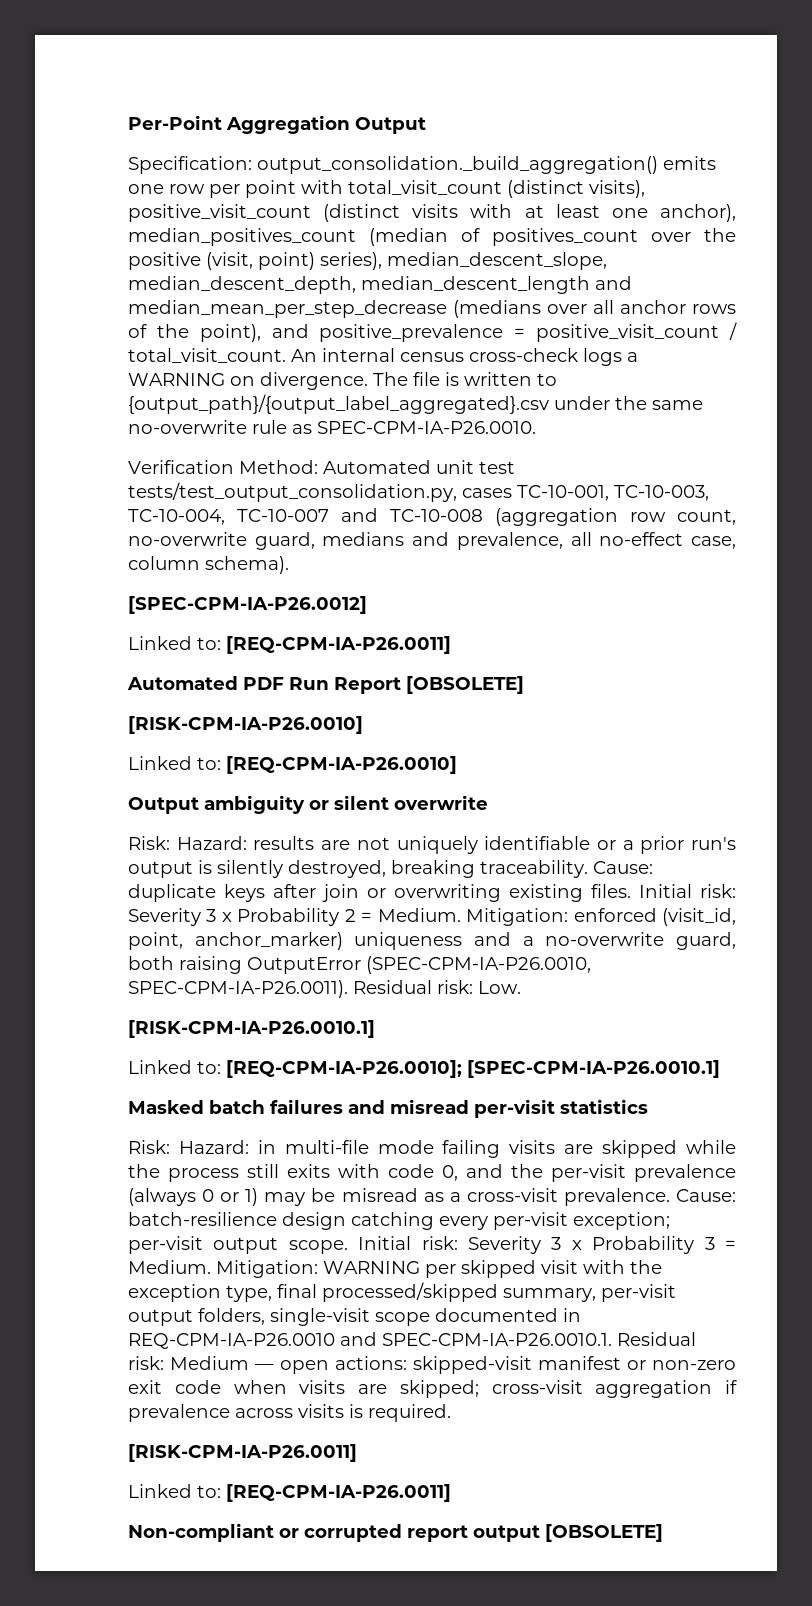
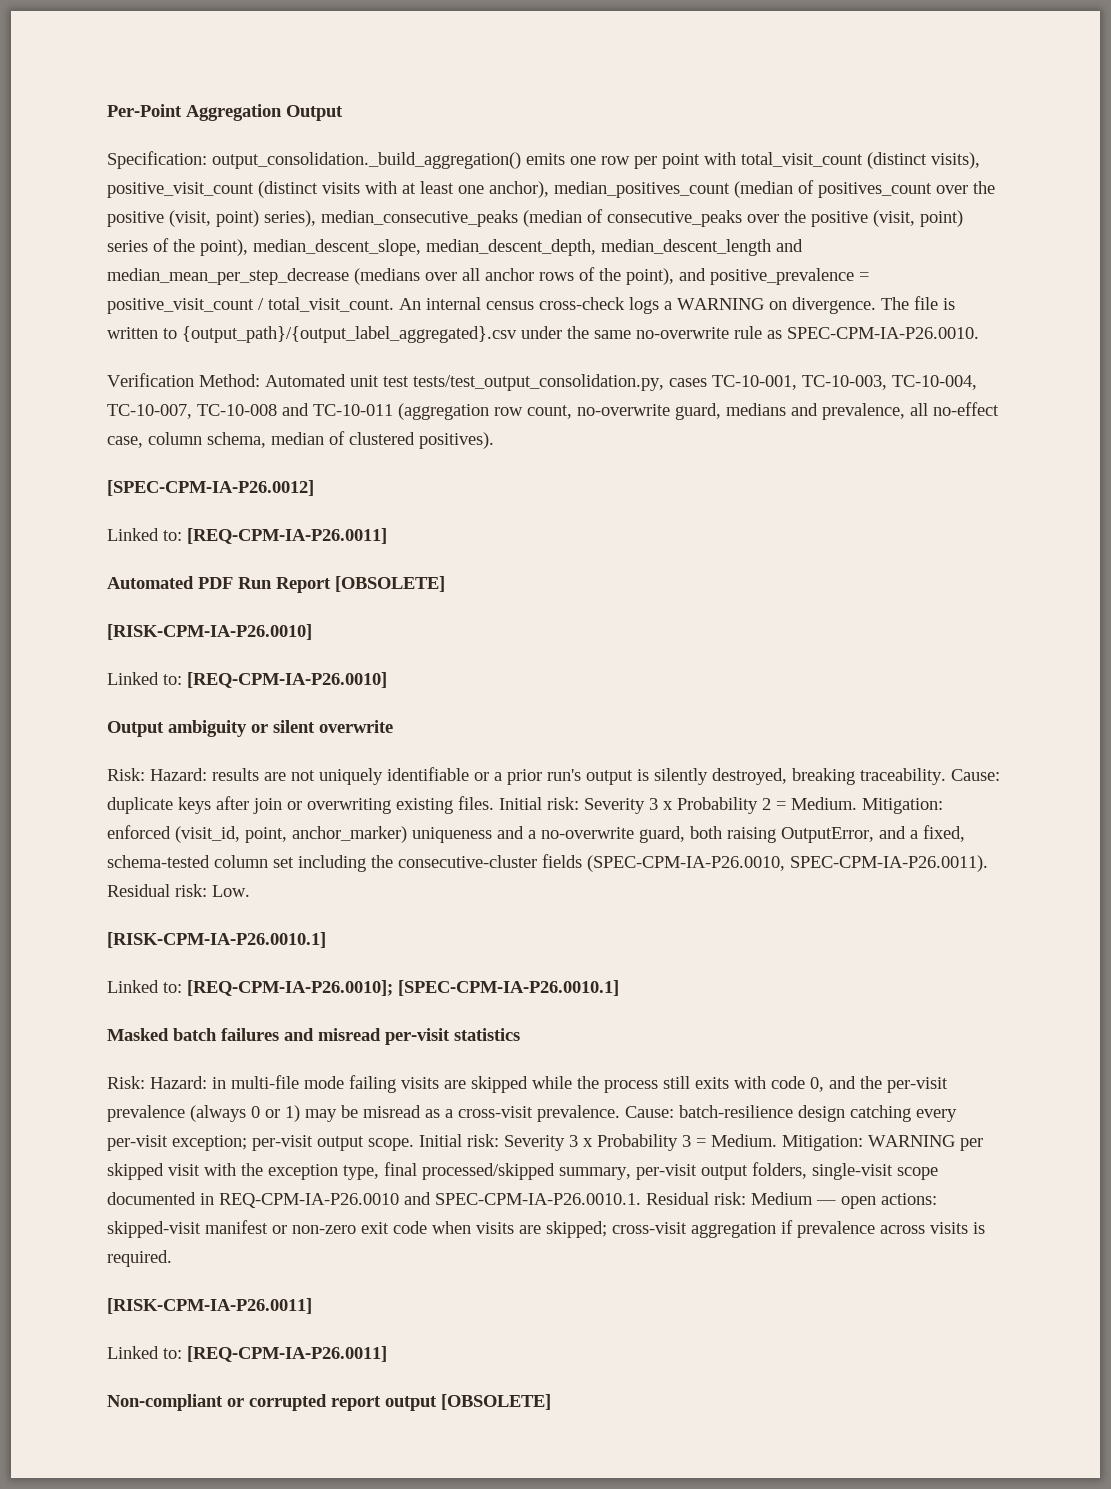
- Specification: output_consolidation._build_aggregation() emits one row per point with total_visit_count (distinct visits), positive_visit_count (distinct visits with at least one anchor), median_positives_count (median of positives_count over the positive (visit, point) series), median_descent_slope, median_descent_depth, median_descent_length and median_mean_per_step_decrease (medians over all anchor rows of the point), and positive_prevalence = positive_visit_count / total_visit_count.
+ Specification: output_consolidation._build_aggregation() emits one row per point with total_visit_count (distinct visits), positive_visit_count (distinct visits with at least one anchor), median_positives_count (median of positives_count over the positive (visit, point) series), median_consecutive_peaks (median of consecutive_peaks over the positive (visit, point) series of the point), median_descent_slope, median_descent_depth, median_descent_length and median_mean_per_step_decrease (medians over all anchor rows of the point), and positive_prevalence = positive_visit_count / total_visit_count.
- Verification Method: Automated unit test tests/test_output_consolidation.py, cases TC-10-001, TC-10-003, TC-10-004, TC-10-007 and TC-10-008 (aggregation row count, no-overwrite guard, medians and prevalence, all no-effect case, column schema).
+ Verification Method: Automated unit test tests/test_output_consolidation.py, cases TC-10-001, TC-10-003, TC-10-004, TC-10-007, TC-10-008 and TC-10-011 (aggregation row count, no-overwrite guard, medians and prevalence, all no-effect case, column schema, median of clustered positives).
- Mitigation: enforced (visit_id, point, anchor_marker) uniqueness and a no-overwrite guard, both raising OutputError (SPEC-CPM-IA-P26.0010, SPEC-CPM-IA-P26.0011). Residual risk: Low.
+ Mitigation: enforced (visit_id, point, anchor_marker) uniqueness and a no-overwrite guard, both raising OutputError, and a fixed, schema-tested column set including the consecutive-cluster fields (SPEC-CPM-IA-P26.0010, SPEC-CPM-IA-P26.0011). Residual risk: Low.

